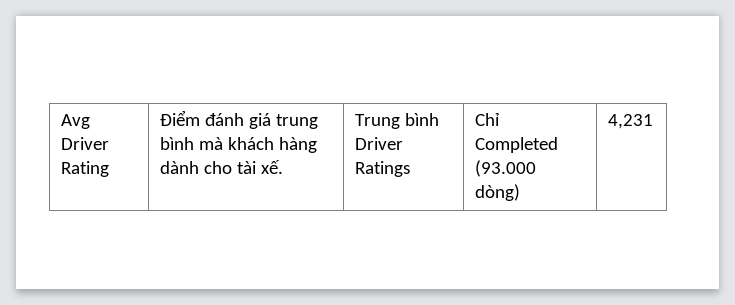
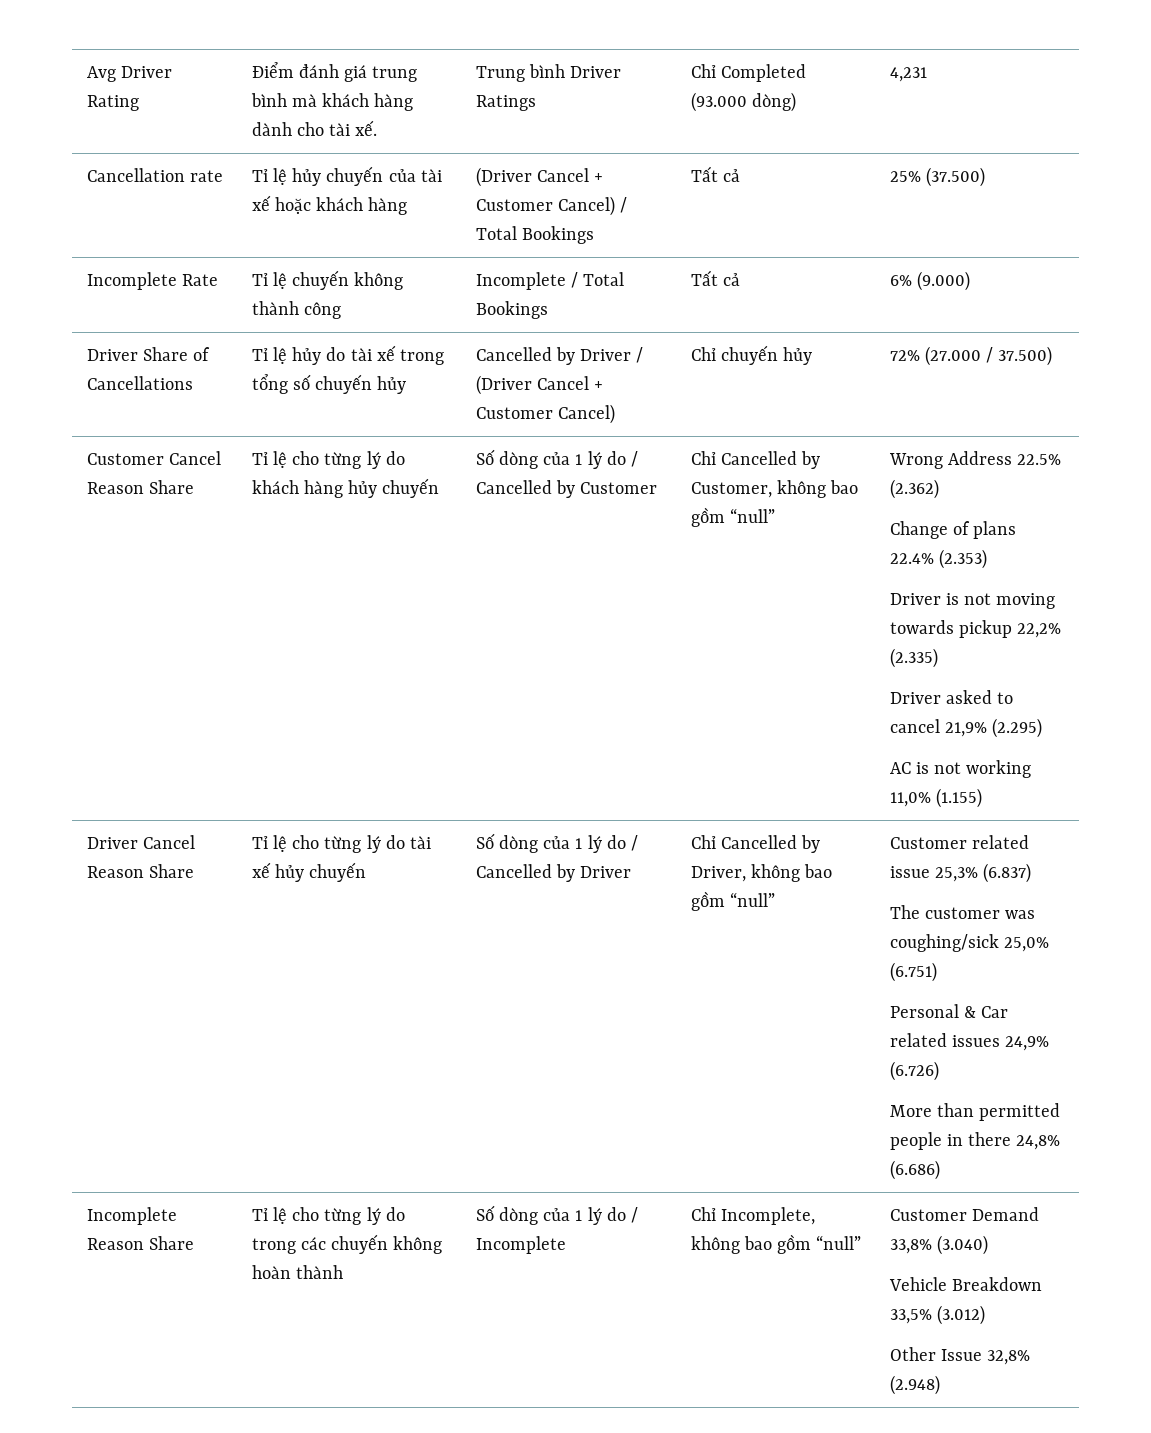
+ Cancellation rate | Tỉ lệ hủy chuyến của tài xế hoặc khách hàng | (Driver Cancel + Customer Cancel) / Total Bookings | Tất cả | 25% (37.500)
+ Incomplete Rate | Tỉ lệ chuyến không thành công | Incomplete / Total Bookings | Tất cả | 6% (9.000)
+ Driver Share of Cancellations | Tỉ lệ hủy do tài xế trong tổng số chuyến hủy | Cancelled by Driver / (Driver Cancel + Customer Cancel) | Chỉ chuyến hủy | 72% (27.000 / 37.500)
+ Customer Cancel Reason Share | Tỉ lệ cho từng lý do khách hàng hủy chuyến | Số dòng của 1 lý do / Cancelled by Customer | Chỉ Cancelled by Customer, không bao gồm “null” | Wrong Address 22.5% (2.362)
+ Change of plans 22.4% (2.353)
+ Driver is not moving towards pickup 22,2% (2.335)
+ Driver asked to cancel 21,9% (2.295)
+ AC is not working 11,0% (1.155)
+ Driver Cancel Reason Share | Tỉ lệ cho từng lý do tài xế hủy chuyến | Số dòng của 1 lý do / Cancelled by Driver | Chỉ Cancelled by Driver, không bao gồm “null” | Customer related issue 25,3% (6.837)
+ The customer was coughing/sick 25,0% (6.751)
+ Personal & Car related issues 24,9% (6.726)
+ More than permitted people in there 24,8% (6.686)
+ Incomplete Reason Share | Tỉ lệ cho từng lý do trong các chuyến không hoàn thành | Số dòng của 1 lý do / Incomplete | Chỉ Incomplete, không bao gồm “null” | Customer Demand 33,8% (3.040)
+ Vehicle Breakdown 33,5% (3.012)
+ Other Issue 32,8% (2.948)

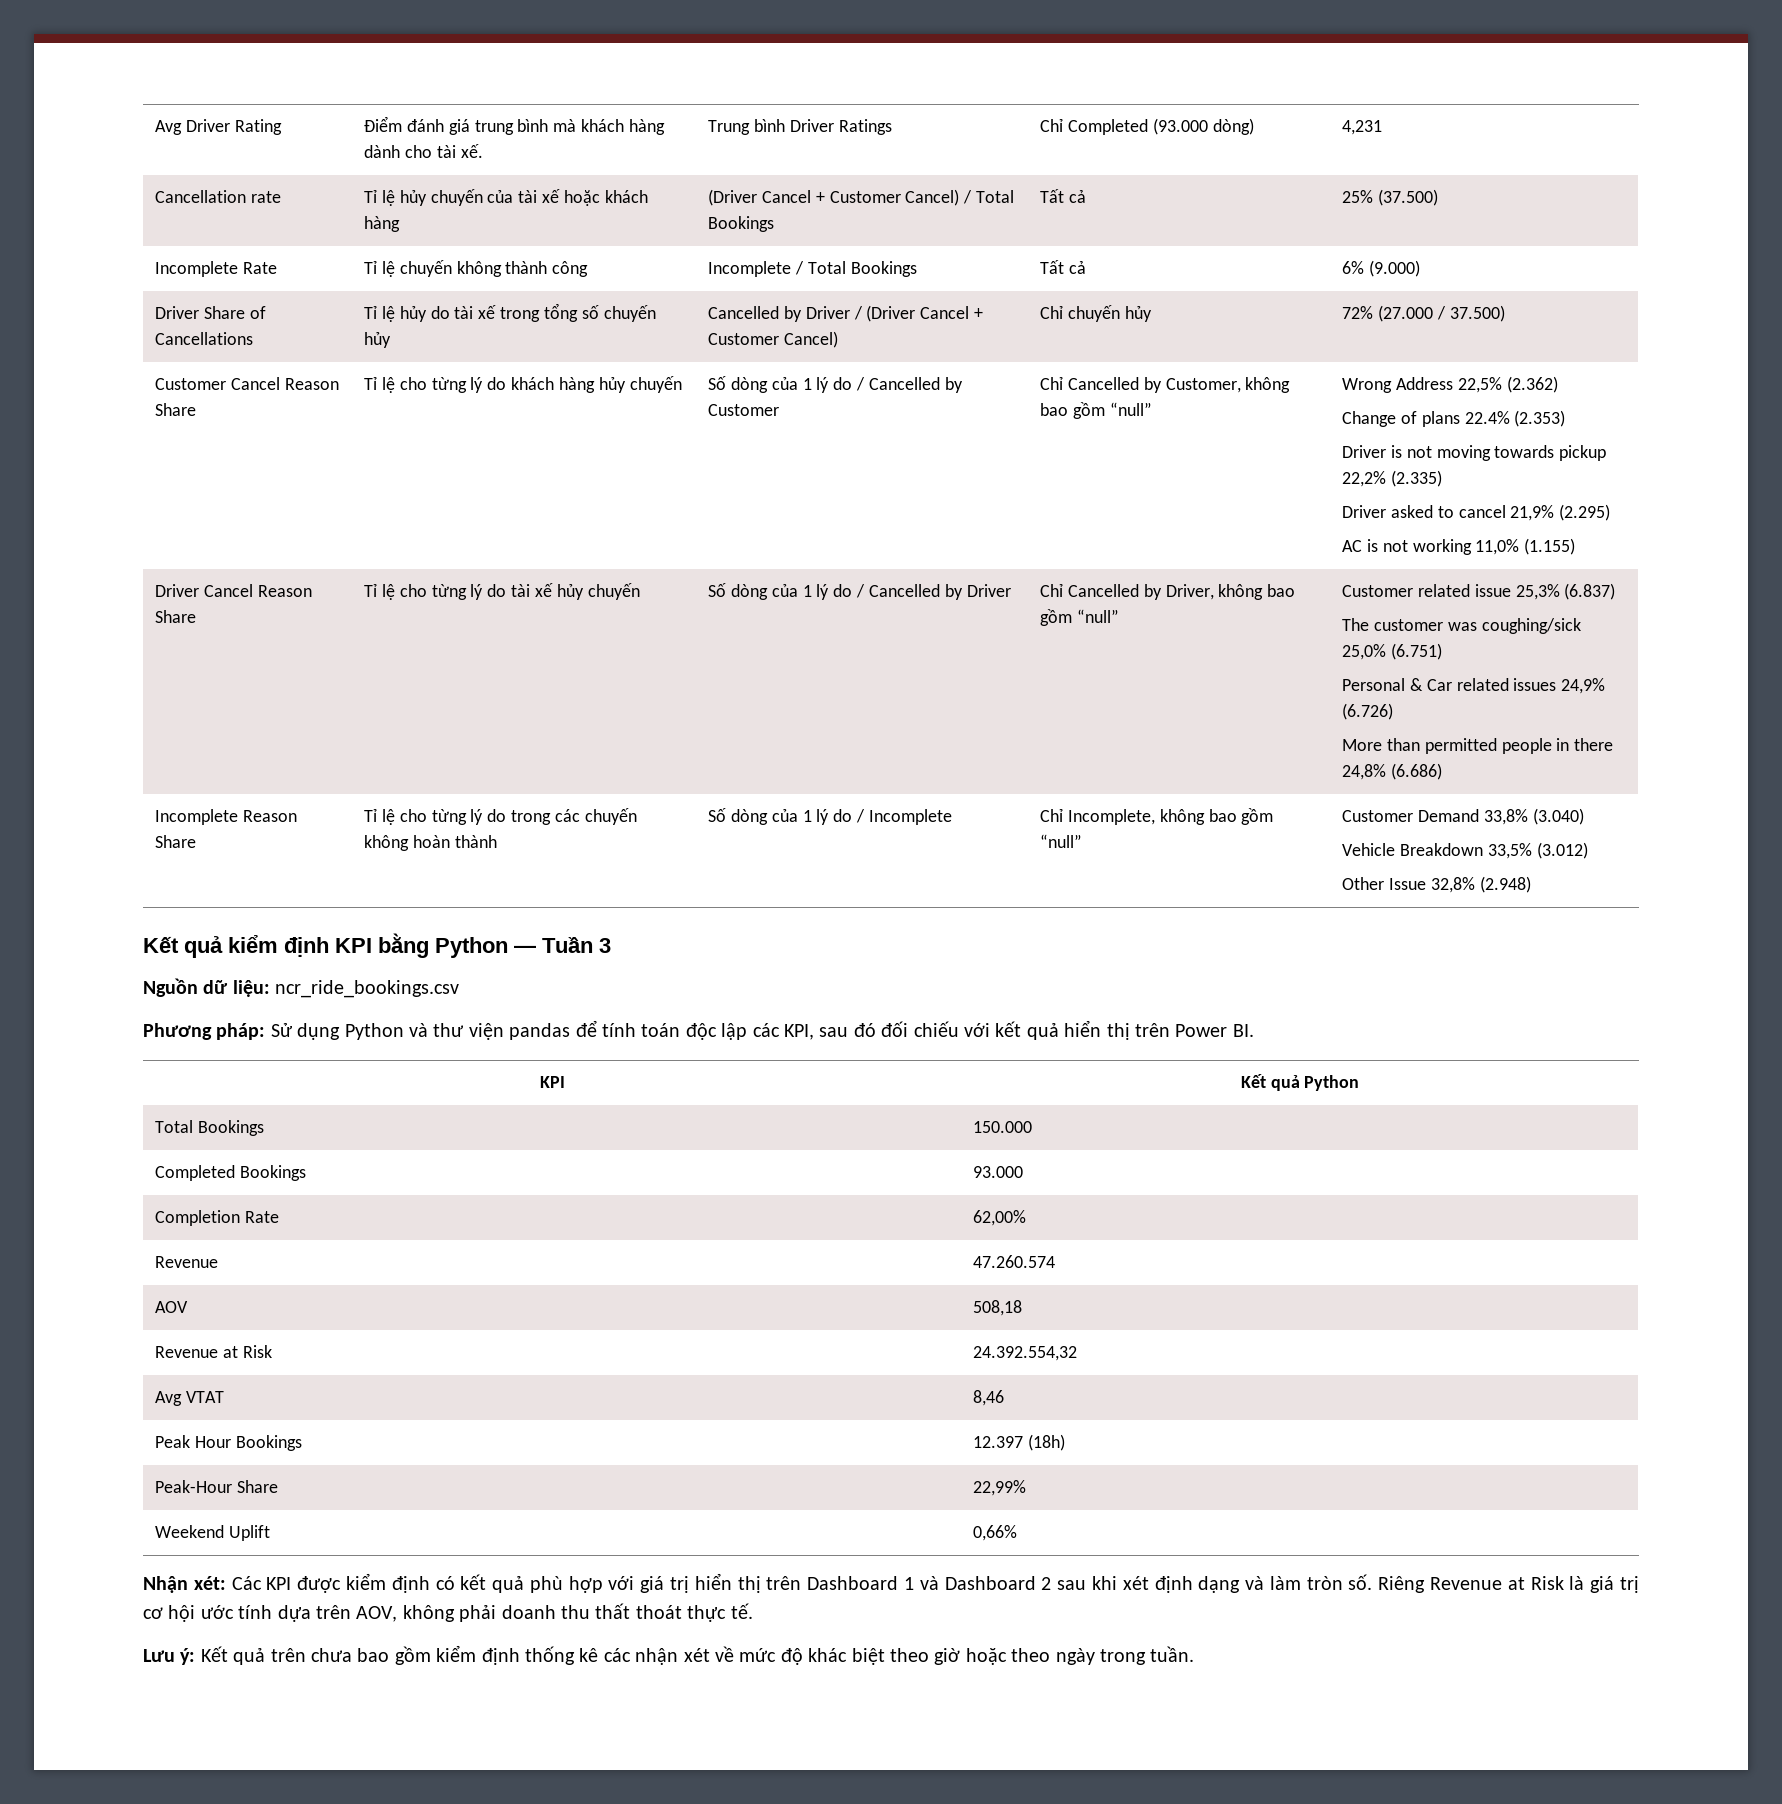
- Wrong Address 22.5% (2.362)
+ Wrong Address 22,5% (2.362)
+ Kết quả kiểm định KPI bằng Python — Tuần 3
+ Nguồn dữ liệu: ncr_ride_bookings.csv
+ Phương pháp: Sử dụng Python và thư viện pandas để tính toán độc lập các KPI, sau đó đối chiếu với kết quả hiển thị trên Power BI.
+ KPI | Kết quả Python
+ Total Bookings | 150.000
+ Completed Bookings | 93.000
+ Completion Rate | 62,00%
+ Revenue | 47.260.574
+ AOV | 508,18
+ Revenue at Risk | 24.392.554,32
+ Avg VTAT | 8,46
+ Peak Hour Bookings | 12.397 (18h)
+ Peak-Hour Share | 22,99%
+ Weekend Uplift | 0,66%
+ Nhận xét: Các KPI được kiểm định có kết quả phù hợp với giá trị hiển thị trên Dashboard 1 và Dashboard 2 sau khi xét định dạng và làm tròn số. Riêng Revenue at Risk là giá trị cơ hội ước tính dựa trên AOV, không phải doanh thu thất thoát thực tế.
+ Lưu ý: Kết quả trên chưa bao gồm kiểm định thống kê các nhận xét về mức độ khác biệt theo giờ hoặc theo ngày trong tuần.

